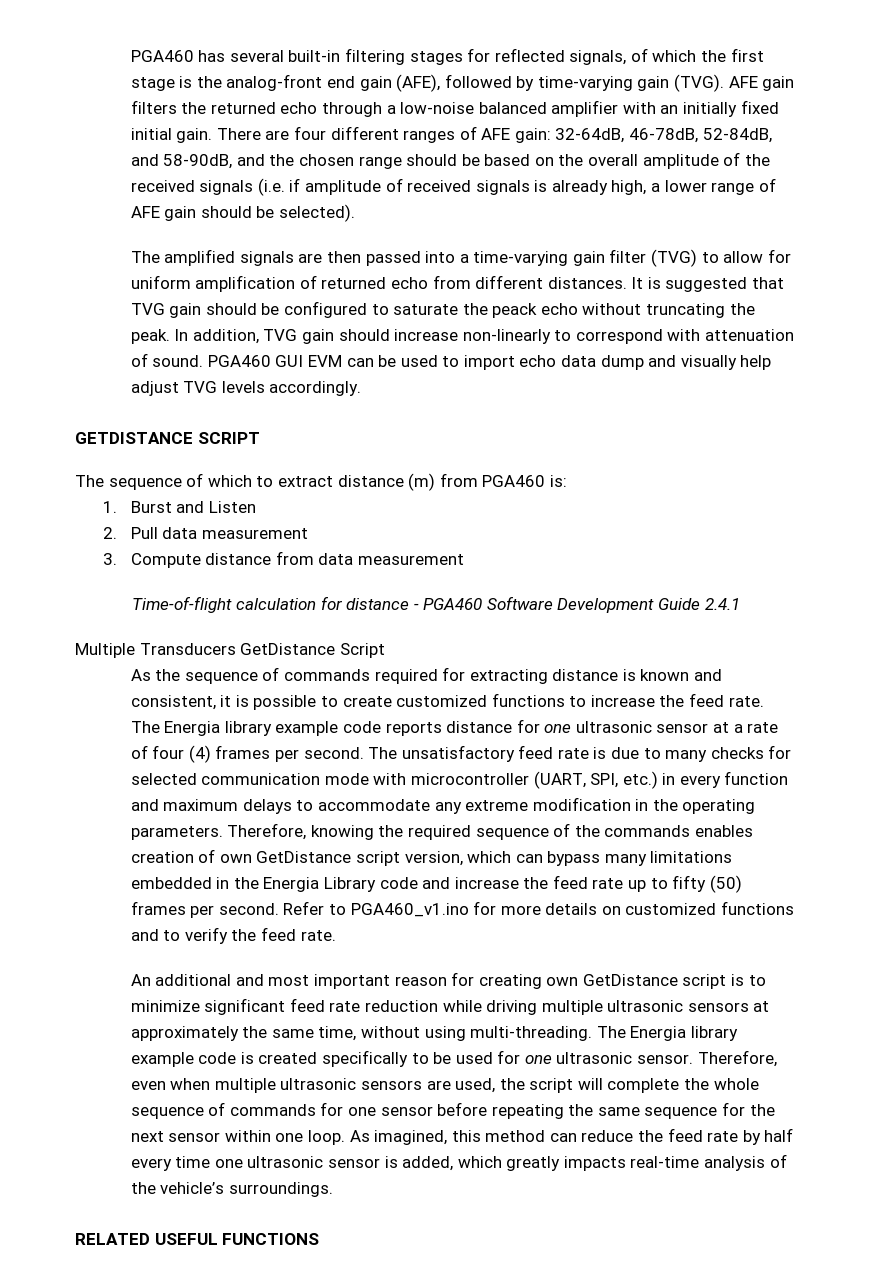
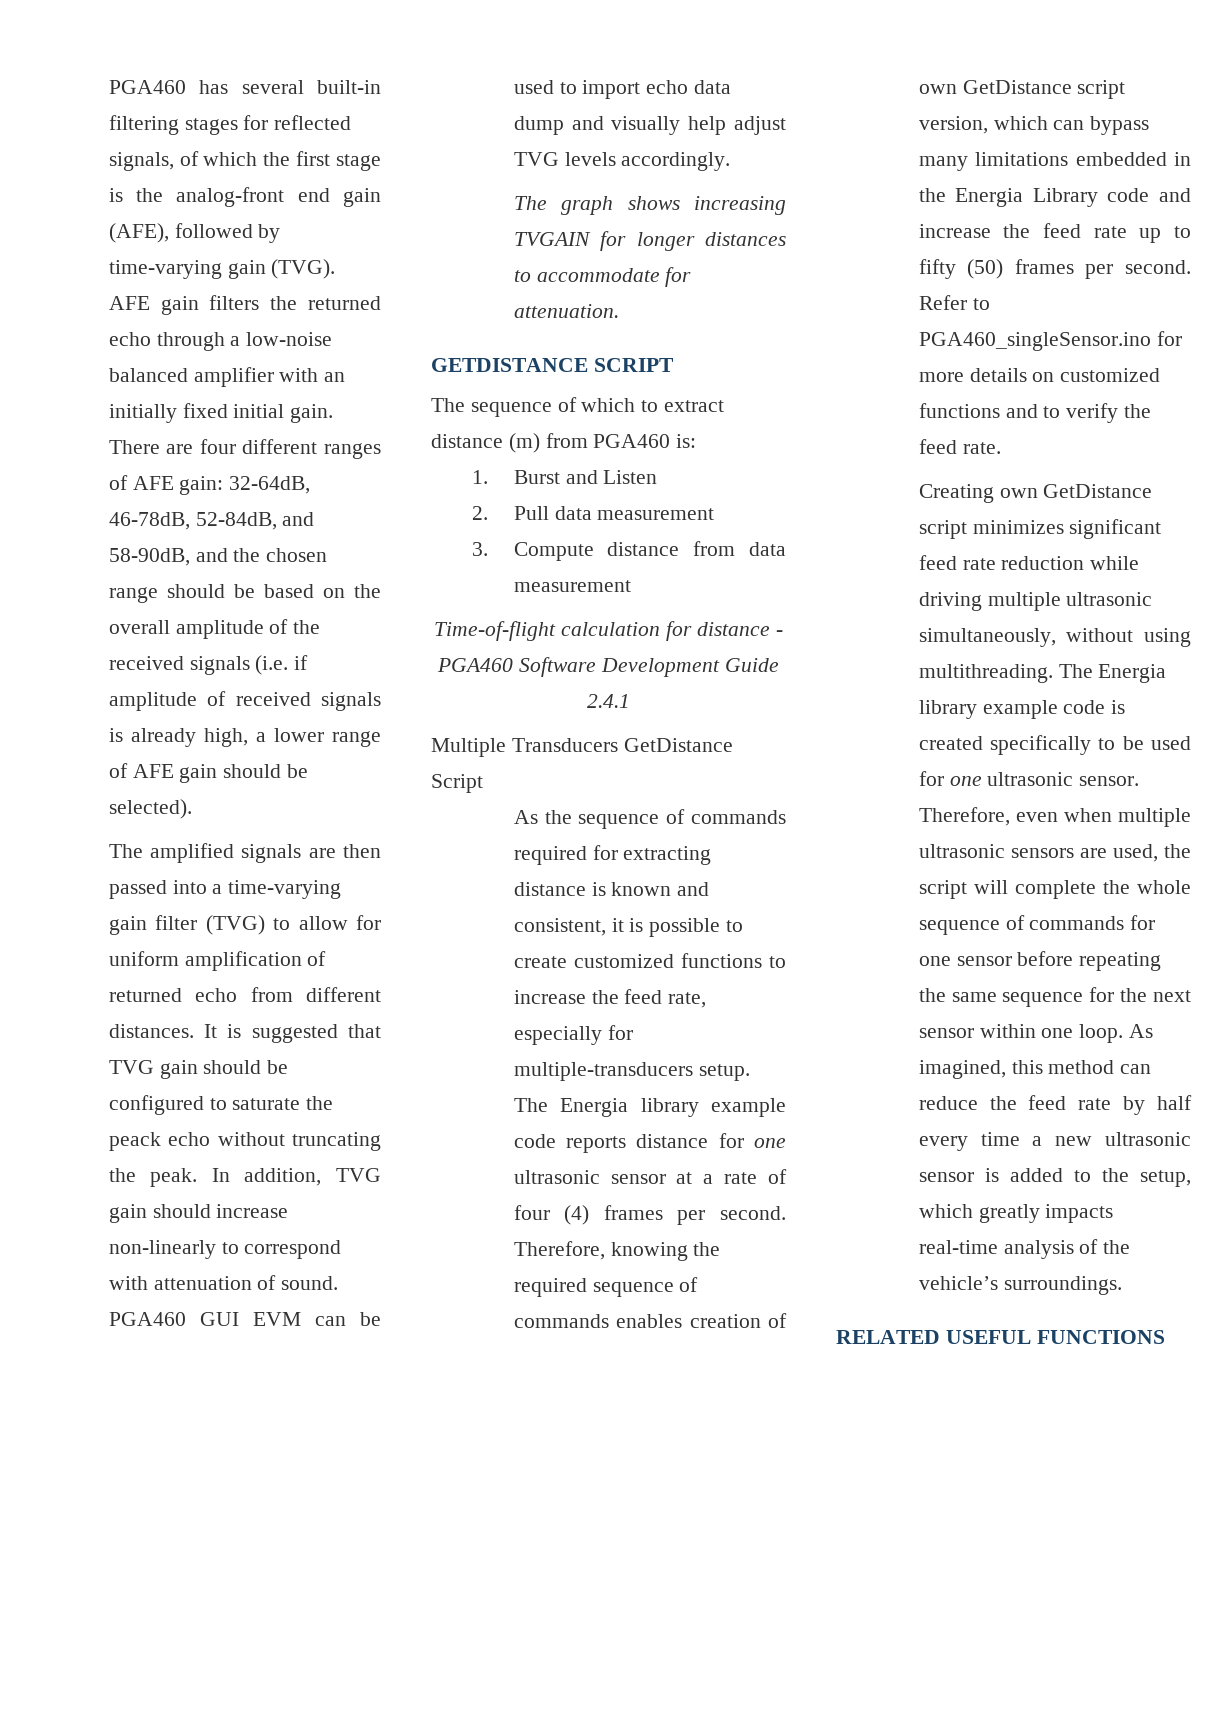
+ The graph shows increasing TVGAIN for longer distances to accommodate for attenuation.
- As the sequence of commands required for extracting distance is known and consistent, it is possible to create customized functions to increase the feed rate.
+ As the sequence of commands required for extracting distance is known and consistent, it is possible to create customized functions to increase the feed rate, especially for multiple-transducers setup.
- The unsatisfactory feed rate is due to many checks for selected communication mode with microcontroller (UART, SPI, etc.) in every function and maximum delays to accommodate any extreme modification in the operating parameters.
- Therefore, knowing the required sequence of the commands enables creation of own GetDistance script version, which can bypass many limitations embedded in the Energia Library code and increase the feed rate up to fifty (50) frames per second.
+ Therefore, knowing the required sequence of commands enables creation of own GetDistance script version, which can bypass many limitations embedded in the Energia Library code and increase the feed rate up to fifty (50) frames per second.
- Refer to PGA460_v1.ino for more details on customized functions and to verify the feed rate.
+ Refer to PGA460_singleSensor.ino for more details on customized functions and to verify the feed rate.
- An additional and most important reason for creating own GetDistance script is to minimize significant feed rate reduction while driving multiple ultrasonic sensors at approximately the same time, without using multi-threading.
+ Creating own GetDistance script minimizes significant feed rate reduction while driving multiple ultrasonic simultaneously, without using multithreading.
- As imagined, this method can reduce the feed rate by half every time one ultrasonic sensor is added, which greatly impacts real-time analysis of the vehicle’s surroundings.
+ As imagined, this method can reduce the feed rate by half every time a new ultrasonic sensor is added to the setup, which greatly impacts real-time analysis of the vehicle’s surroundings.

